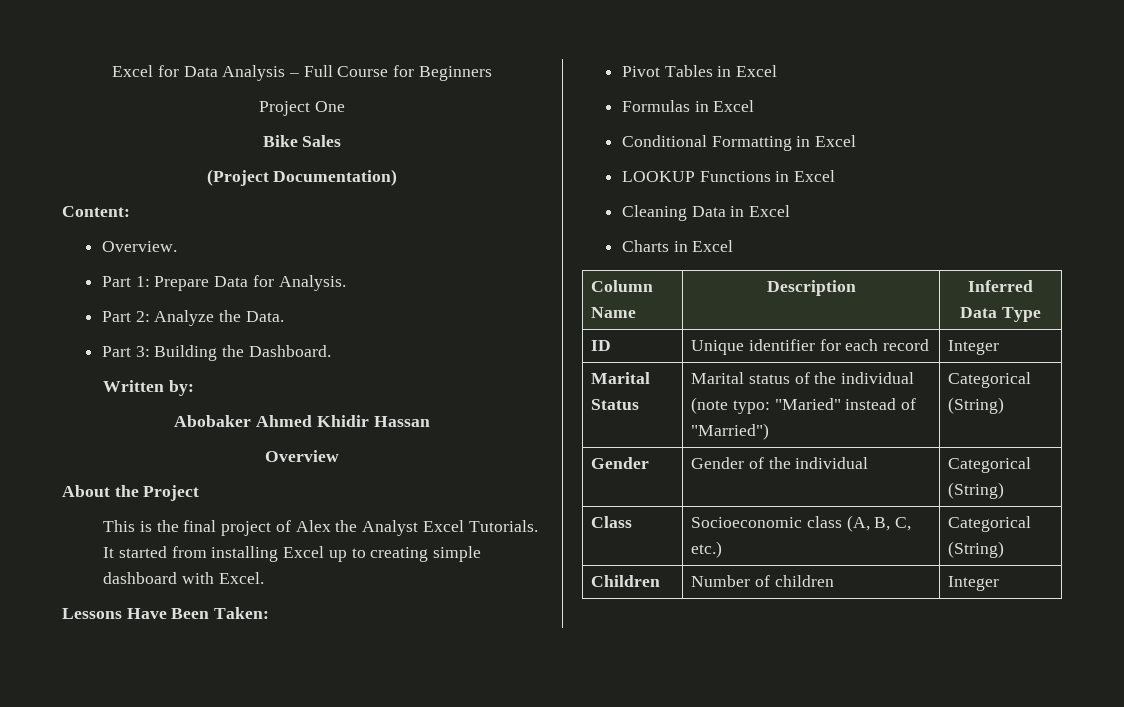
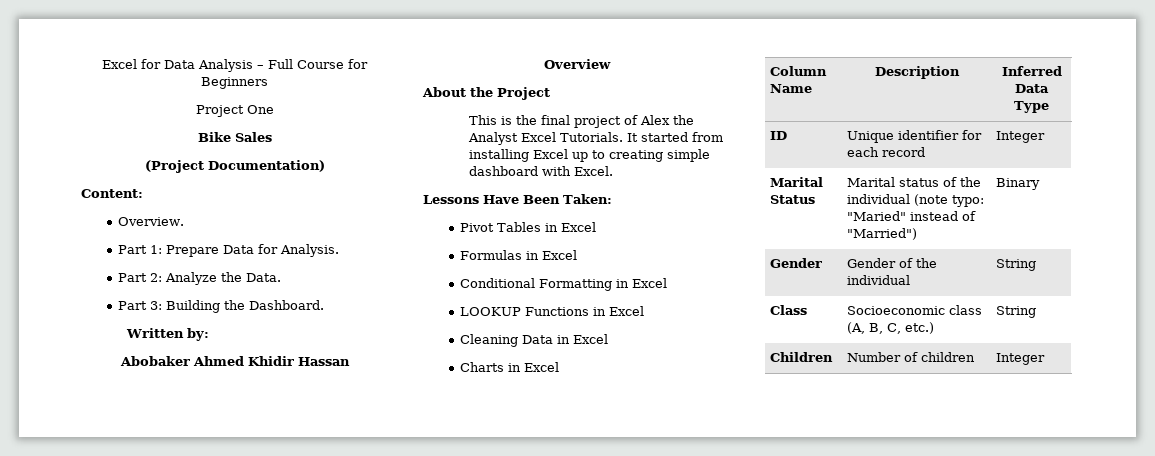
- Marital Status | Marital status of the individual (note typo: "Maried" instead of "Married") | Categorical (String)
+ Marital Status | Marital status of the individual (note typo: "Maried" instead of "Married") | Binary
- Gender | Gender of the individual | Categorical (String)
+ Gender | Gender of the individual | String
- Class | Socioeconomic class (A, B, C, etc.) | Categorical (String)
+ Class | Socioeconomic class (A, B, C, etc.) | String

